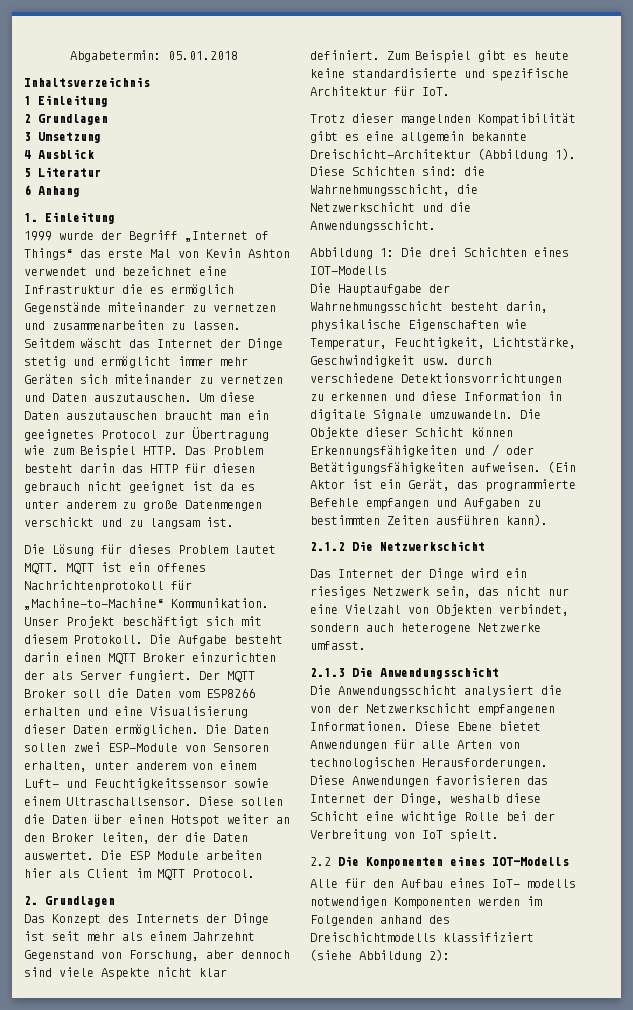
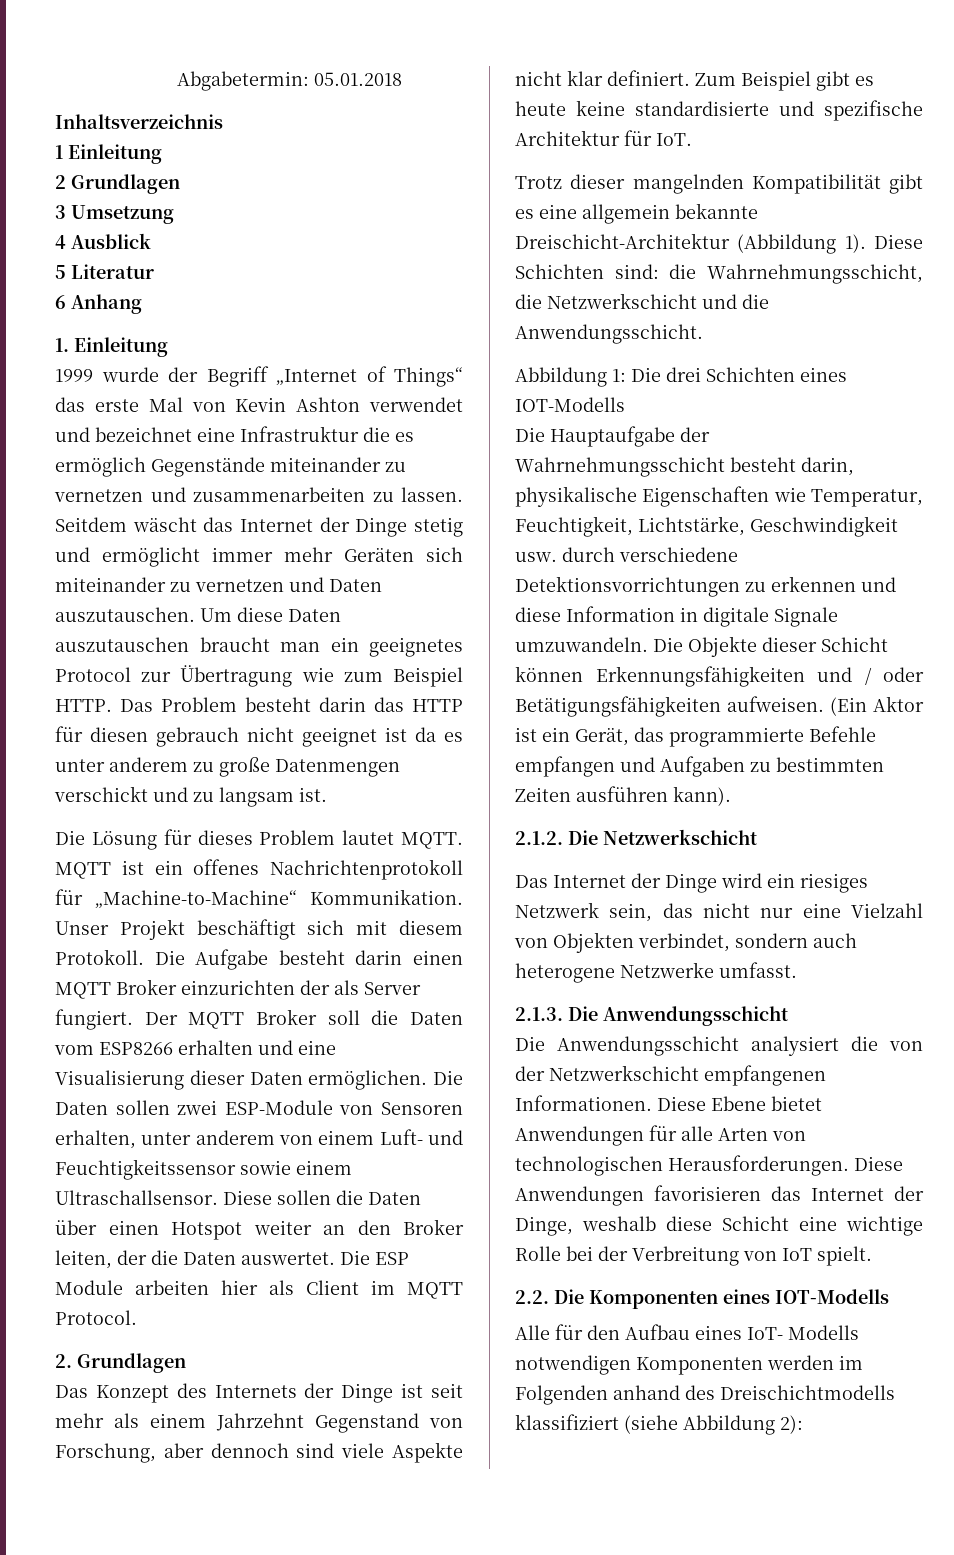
- 2.1.2 Die Netzwerkschicht
+ 2.1.2. Die Netzwerkschicht
- 2.1.3 Die Anwendungsschicht
+ 2.1.3. Die Anwendungsschicht
- 2.2 Die Komponenten eines IOT-Modells
+ 2.2. Die Komponenten eines IOT-Modells
- Alle für den Aufbau eines IoT- modells notwendigen Komponenten werden im Folgenden anhand des Dreischichtmodells klassifiziert (siehe Abbildung 2):
+ Alle für den Aufbau eines IoT- Modells notwendigen Komponenten werden im Folgenden anhand des Dreischichtmodells klassifiziert (siehe Abbildung 2):

